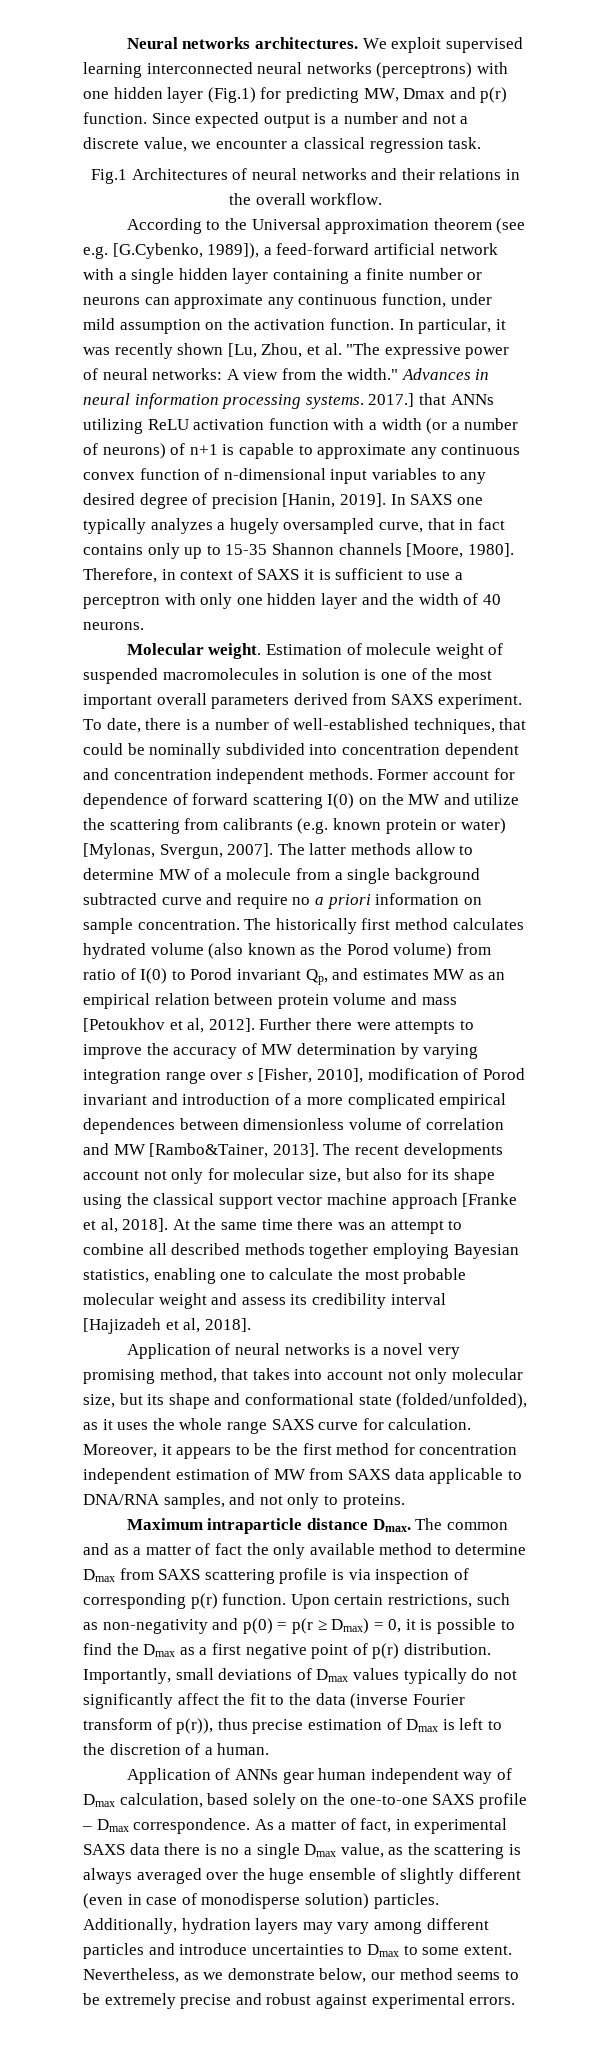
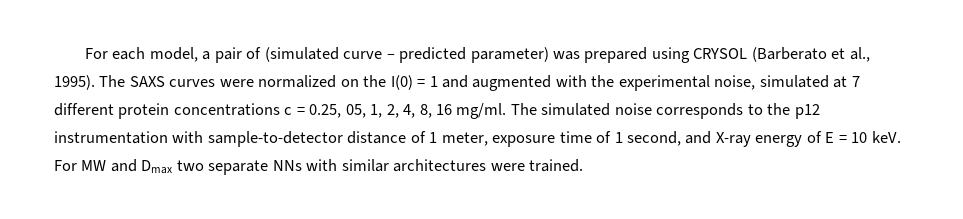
- Neural networks architectures. We exploit supervised learning interconnected neural networks (perceptrons) with one hidden layer (Fig.1) for predicting MW, Dmax and p(r) function. Since expected output is a number and not a discrete value, we encounter a classical regression task.
- Fig.1 Architectures of neural networks and their relations in the overall workflow.
- According to the Universal approximation theorem (see e.g. [G.Cybenko, 1989]), a feed-forward artificial network with a single hidden layer containing a finite number or neurons can approximate any continuous function, under mild assumption on the activation function. In particular, it was recently shown [Lu, Zhou, et al. "The expressive power of neural networks: A view from the width." Advances in neural information processing systems. 2017.] that ANNs utilizing ReLU activation function with a width (or a number of neurons) of n+1 is capable to approximate any continuous convex function of n-dimensional input variables to any desired degree of precision [Hanin, 2019]. In SAXS one typically analyzes a hugely oversampled curve, that in fact contains only up to 15-35 Shannon channels [Moore, 1980]. Therefore, in context of SAXS it is sufficient to use a perceptron with only one hidden layer and the width of 40 neurons.
- Molecular weight. Estimation of molecule weight of suspended macromolecules in solution is one of the most important overall parameters derived from SAXS experiment. To date, there is a number of well-established techniques, that could be nominally subdivided into concentration dependent and concentration independent methods. Former account for dependence of forward scattering I(0) on the MW and utilize the scattering from calibrants (e.g. known protein or water) [Mylonas, Svergun, 2007]. The latter methods allow to determine MW of a molecule from a single background subtracted curve and require no a priori information on sample concentration. The historically first method calculates hydrated volume (also known as the Porod volume) from ratio of I(0) to Porod invariant Qp, and estimates MW as an empirical relation between protein volume and mass [Petoukhov et al, 2012]. Further there were attempts to improve the accuracy of MW determination by varying integration range over s [Fisher, 2010], modification of Porod invariant and introduction of a more complicated empirical dependences between dimensionless volume of correlation and MW [Rambo&Tainer, 2013]. The recent developments account not only for molecular size, but also for its shape using the classical support vector machine approach [Franke et al, 2018]. At the same time there was an attempt to combine all described methods together employing Bayesian statistics, enabling one to calculate the most probable molecular weight and assess its credibility interval [Hajizadeh et al, 2018].
- Application of neural networks is a novel very promising method, that takes into account not only molecular size, but its shape and conformational state (folded/unfolded), as it uses the whole range SAXS curve for calculation. Moreover, it appears to be the first method for concentration independent estimation of MW from SAXS data applicable to DNA/RNA samples, and not only to proteins.
- Maximum intraparticle distance Dmax. The common and as a matter of fact the only available method to determine Dmax from SAXS scattering profile is via inspection of corresponding p(r) function. Upon certain restrictions, such as non-negativity and p(0) = p(r ≥ Dmax) = 0, it is possible to find the Dmax as a first negative point of p(r) distribution. Importantly, small deviations of Dmax values typically do not significantly affect the fit to the data (inverse Fourier transform of p(r)), thus precise estimation of Dmax is left to the discretion of a human.
- Application of ANNs gear human independent way of Dmax calculation, based solely on the one-to-one SAXS profile – Dmax correspondence. As a matter of fact, in experimental SAXS data there is no a single Dmax value, as the scattering is always averaged over the huge ensemble of slightly different (even in case of monodisperse solution) particles. Additionally, hydration layers may vary among different particles and introduce uncertainties to Dmax to some extent. Nevertheless, as we demonstrate below, our method seems to be extremely precise and robust against experimental errors.
+ For each model, a pair of (simulated curve – predicted parameter) was prepared using CRYSOL (Barberato et al., 1995). The SAXS curves were normalized on the I(0) = 1 and augmented with the experimental noise, simulated at 7 different protein concentrations c = 0.25, 05, 1, 2, 4, 8, 16 mg/ml. The simulated noise corresponds to the p12 instrumentation with sample-to-detector distance of 1 meter, exposure time of 1 second, and X-ray energy of E = 10 keV. For MW and Dmax two separate NNs with similar architectures were trained.

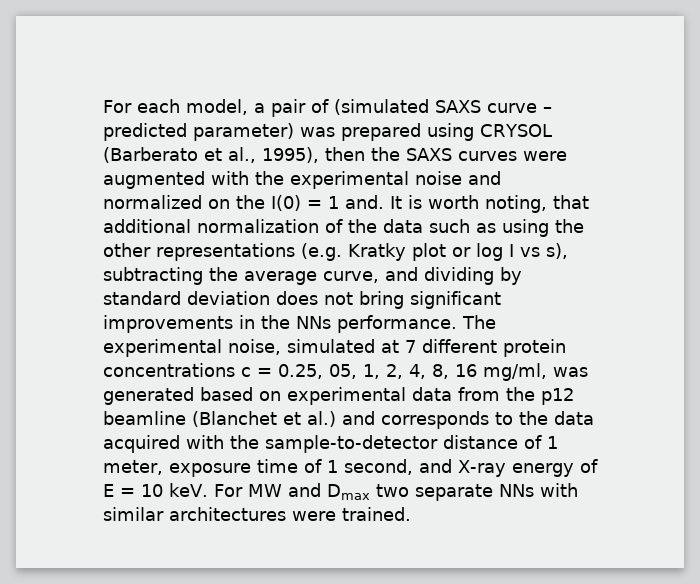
- For each model, a pair of (simulated curve – predicted parameter) was prepared using CRYSOL (Barberato et al., 1995). The SAXS curves were normalized on the I(0) = 1 and augmented with the experimental noise, simulated at 7 different protein concentrations c = 0.25, 05, 1, 2, 4, 8, 16 mg/ml. The simulated noise corresponds to the p12 instrumentation with sample-to-detector distance of 1 meter, exposure time of 1 second, and X-ray energy of E = 10 keV.
+ For each model, a pair of (simulated SAXS curve – predicted parameter) was prepared using CRYSOL (Barberato et al., 1995), then the SAXS curves were augmented with the experimental noise and normalized on the I(0) = 1 and. It is worth noting, that additional normalization of the data such as using the other representations (e.g. Kratky plot or log I vs s), subtracting the average curve, and dividing by standard deviation does not bring significant improvements in the NNs performance. The experimental noise, simulated at 7 different protein concentrations c = 0.25, 05, 1, 2, 4, 8, 16 mg/ml, was generated based on experimental data from the p12 beamline (Blanchet et al.) and corresponds to the data acquired with the sample-to-detector distance of 1 meter, exposure time of 1 second, and X-ray energy of E = 10 keV.

